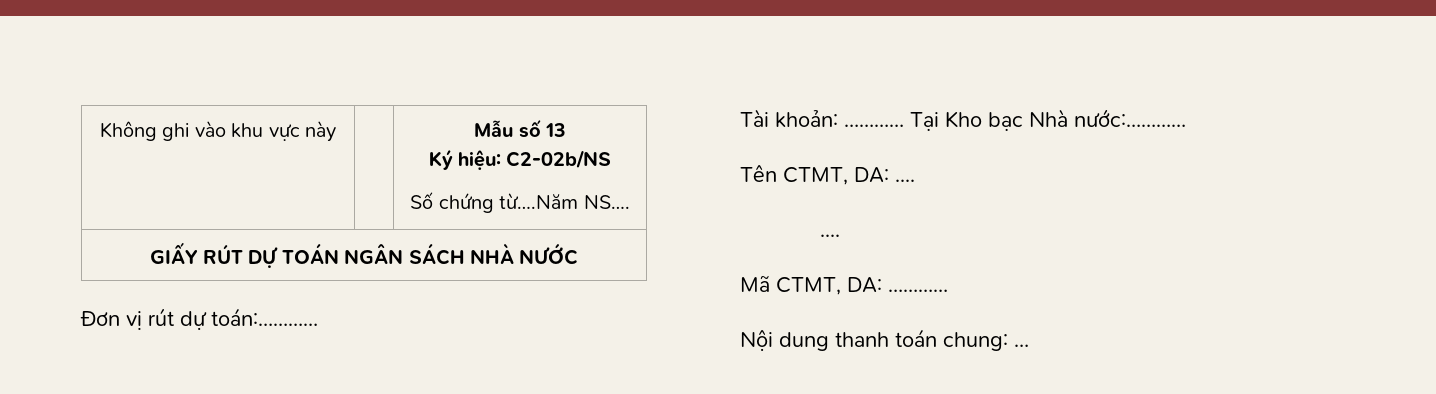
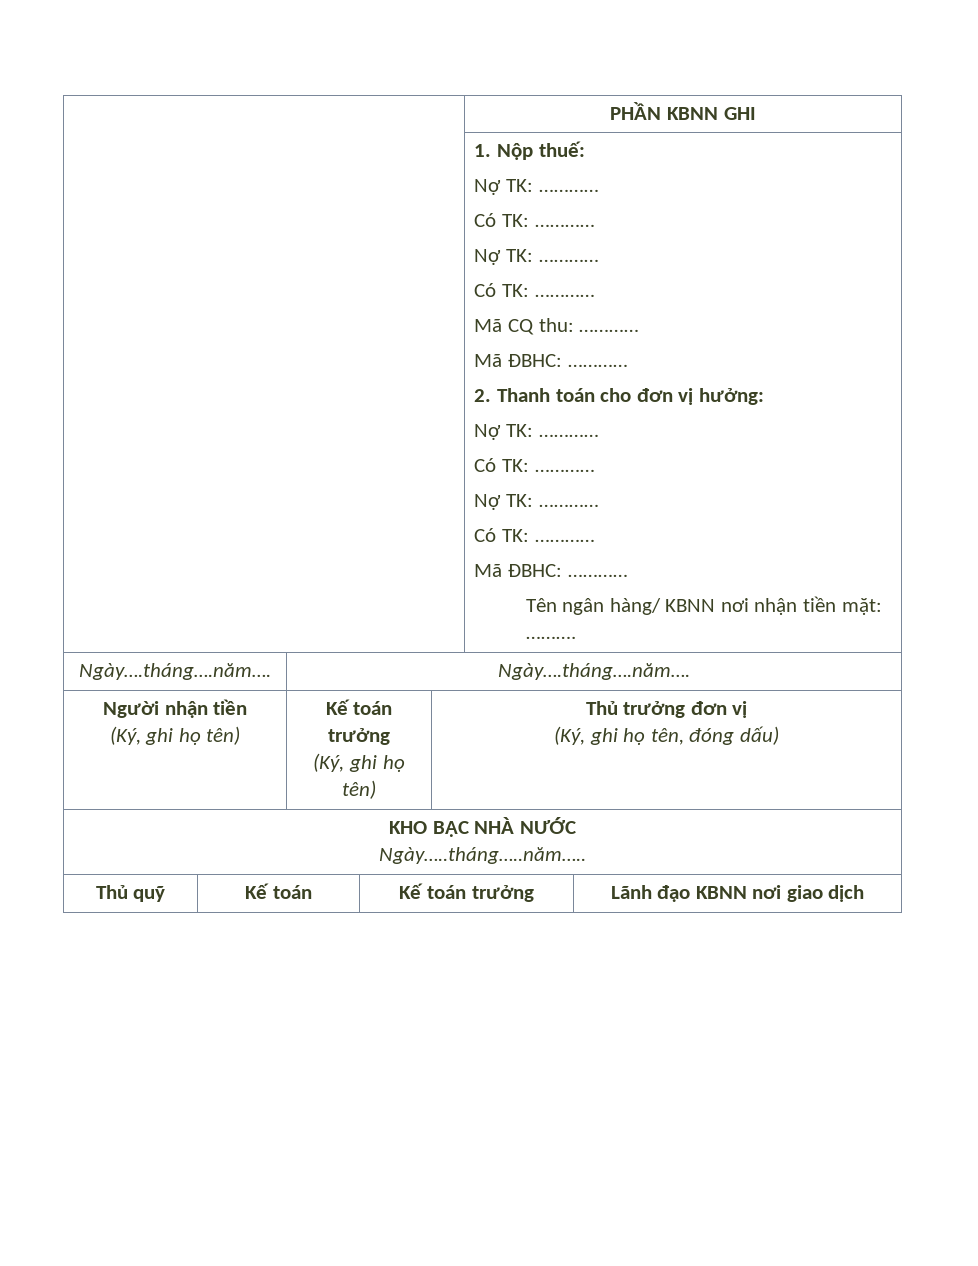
- Không ghi vào khu vực này | | Mẫu số 13
- Ký hiệu: C2-02b/NS
- Số chứng từ….Năm NS….
- GIẤY RÚT DỰ TOÁN NGÂN SÁCH NHÀ NƯỚC
- Đơn vị rút dự toán:…………
- Tài khoản: ………… Tại Kho bạc Nhà nước:…………
- Tên CTMT, DA: ....
- ....
- Mã CTMT, DA: …………
- Nội dung thanh toán chung: …
+ | PHẦN KBNN GHI
+ | 1. Nộp thuế:
+ Nợ TK: …………
+ Có TK: …………
+ Nợ TK: …………
+ Có TK: …………
+ Mã CQ thu: …………
+ Mã ĐBHC: …………
+ 2. Thanh toán cho đơn vị hưởng:
+ Nợ TK: …………
+ Có TK: …………
+ Nợ TK: …………
+ Có TK: …………
+ Mã ĐBHC: …………
+ Tên ngân hàng/ KBNN nơi nhận tiền mặt: ……….
+ Ngày….tháng….năm…. | Ngày….tháng….năm….
+ Người nhận tiền
+ (Ký, ghi họ tên) | Kế toán trưởng
+ (Ký, ghi họ tên) | Thủ trưởng đơn vị
+ (Ký, ghi họ tên, đóng dấu)
+ KHO BẠC NHÀ NƯỚC
+ Ngày…..tháng…..năm…..
+ Thủ quỹ | Kế toán | Kế toán trưởng | Lãnh đạo KBNN nơi giao dịch

